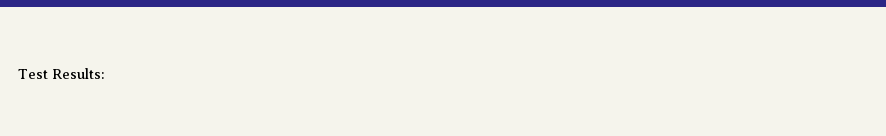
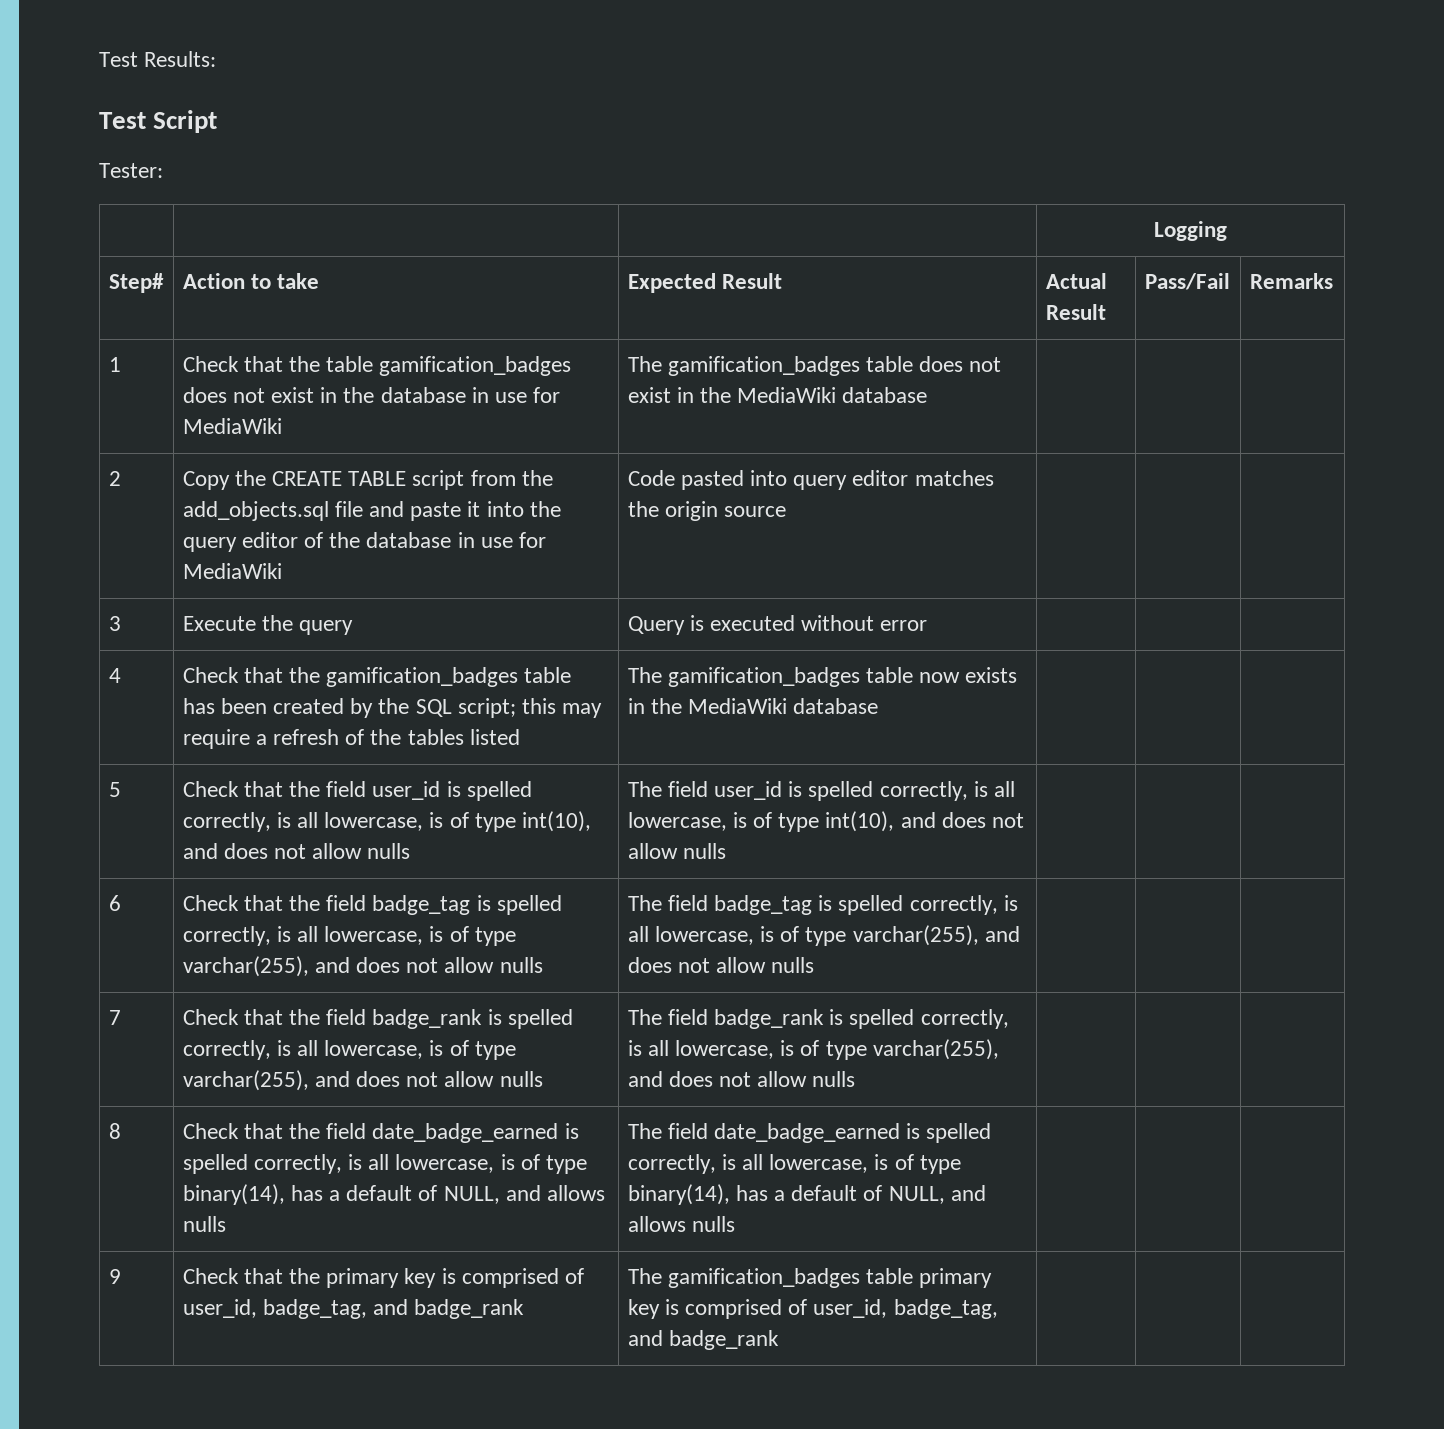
+ Test Script
+ Tester:
+ | | | Logging
+ Step# | Action to take | Expected Result | Actual Result | Pass/Fail | Remarks
+ 1 | Check that the table gamification_badges does not exist in the database in use for MediaWiki | The gamification_badges table does not exist in the MediaWiki database | | |
+ 2 | Copy the CREATE TABLE script from the add_objects.sql file and paste it into the query editor of the database in use for MediaWiki | Code pasted into query editor matches the origin source | | |
+ 3 | Execute the query | Query is executed without error | | |
+ 4 | Check that the gamification_badges table has been created by the SQL script; this may require a refresh of the tables listed | The gamification_badges table now exists in the MediaWiki database | | |
+ 5 | Check that the field user_id is spelled correctly, is all lowercase, is of type int(10), and does not allow nulls | The field user_id is spelled correctly, is all lowercase, is of type int(10), and does not allow nulls | | |
+ 6 | Check that the field badge_tag is spelled correctly, is all lowercase, is of type varchar(255), and does not allow nulls | The field badge_tag is spelled correctly, is all lowercase, is of type varchar(255), and does not allow nulls | | |
+ 7 | Check that the field badge_rank is spelled correctly, is all lowercase, is of type varchar(255), and does not allow nulls | The field badge_rank is spelled correctly, is all lowercase, is of type varchar(255), and does not allow nulls | | |
+ 8 | Check that the field date_badge_earned is spelled correctly, is all lowercase, is of type binary(14), has a default of NULL, and allows nulls | The field date_badge_earned is spelled correctly, is all lowercase, is of type binary(14), has a default of NULL, and allows nulls | | |
+ 9 | Check that the primary key is comprised of user_id, badge_tag, and badge_rank | The gamification_badges table primary key is comprised of user_id, badge_tag, and badge_rank | | |

